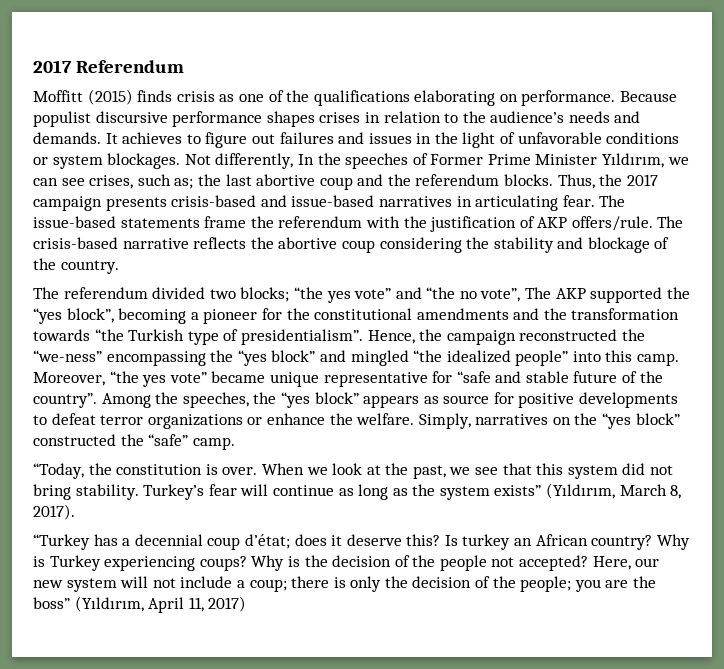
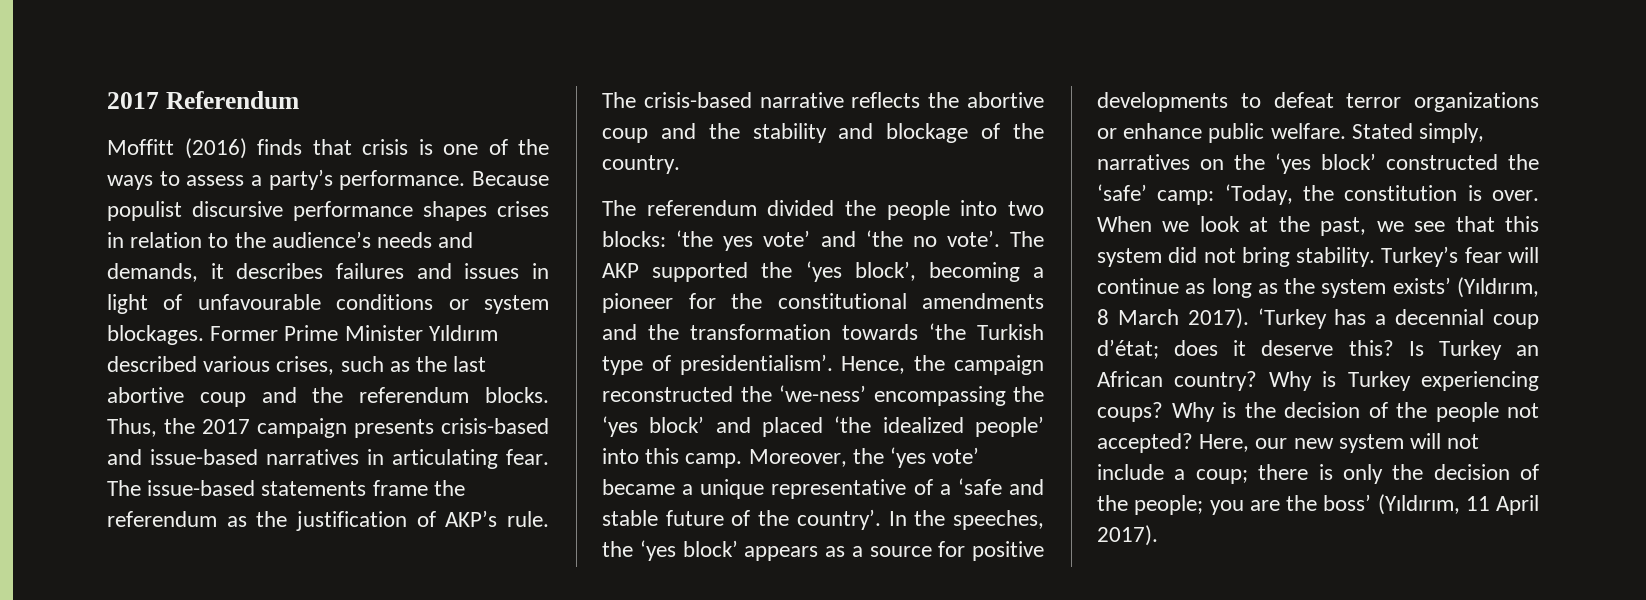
- Moffitt (2015) finds crisis as one of the qualifications elaborating on performance.
+ Moffitt (2016) finds that crisis is one of the ways to assess a party’s performance.
- Because populist discursive performance shapes crises in relation to the audience’s needs and demands. It achieves to figure out failures and issues in the light of unfavorable conditions or system blockages.
+ Because populist discursive performance shapes crises in relation to the audience’s needs and demands, it describes failures and issues in light of unfavourable conditions or system blockages.
- Not differently, In the speeches of Former Prime Minister Yıldırım, we can see crises, such as; the last abortive coup and the referendum blocks.
+ Former Prime Minister Yıldırım described various crises, such as the last abortive coup and the referendum blocks.
- The issue-based statements frame the referendum with the justification of AKP offers/rule.
+ The issue-based statements frame the referendum as the justification of AKP’s rule.
- The crisis-based narrative reflects the abortive coup considering the stability and blockage of the country.
+ The crisis-based narrative reflects the abortive coup and the stability and blockage of the country.
- The referendum divided two blocks; “the yes vote” and “the no vote”, The AKP supported the “yes block”, becoming a pioneer for the constitutional amendments and the transformation towards “the Turkish type of presidentialism”.
+ The referendum divided the people into two blocks: ‘the yes vote’ and ‘the no vote’. The AKP supported the ‘yes block’, becoming a pioneer for the constitutional amendments and the transformation towards ‘the Turkish type of presidentialism’.
- Hence, the campaign reconstructed the “we-ness” encompassing the “yes block” and mingled “the idealized people” into this camp. Moreover, “the yes vote” became unique representative for “safe and stable future of the country”. Among the speeches, the “yes block” appears as source for positive developments to defeat terror organizations or enhance the welfare. Simply, narratives on the “yes block” constructed the “safe” camp.
- “Today, the constitution is over.
+ Hence, the campaign reconstructed the ‘we-ness’ encompassing the ‘yes block’ and placed ‘the idealized people’ into this camp. Moreover, the ‘yes vote’ became a unique representative of a ‘safe and stable future of the country’. In the speeches, the ‘yes block’ appears as a source for positive developments to defeat terror organizations or enhance public welfare. Stated simply, narratives on the ‘yes block’ constructed the ‘safe’ camp: ‘Today, the constitution is over.
- Turkey’s fear will continue as long as the system exists” (Yıldırım, March 8, 2017).
- “Turkey has a decennial coup d’état; does it deserve this?
+ Turkey’s fear will continue as long as the system exists’ (Yıldırım, 8 March 2017). ‘Turkey has a decennial coup d’état; does it deserve this?
- Is turkey an African country?
+ Is Turkey an African country?
- Here, our new system will not include a coup; there is only the decision of the people; you are the boss” (Yıldırım, April 11, 2017)
+ Here, our new system will not include a coup; there is only the decision of the people; you are the boss’ (Yıldırım, 11 April 2017).

